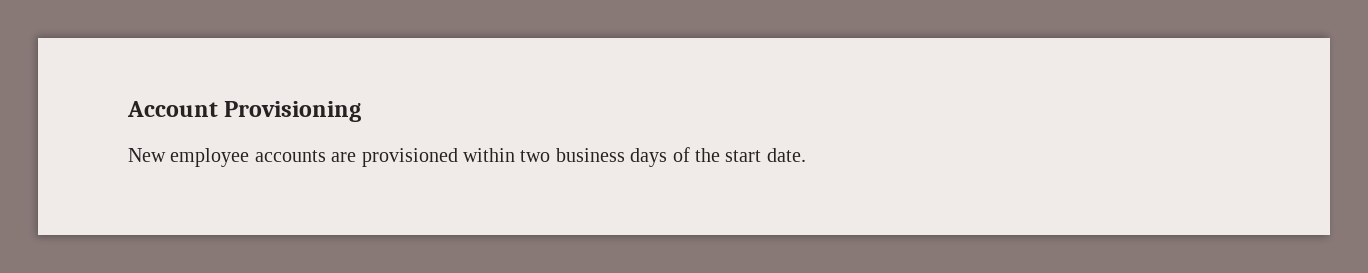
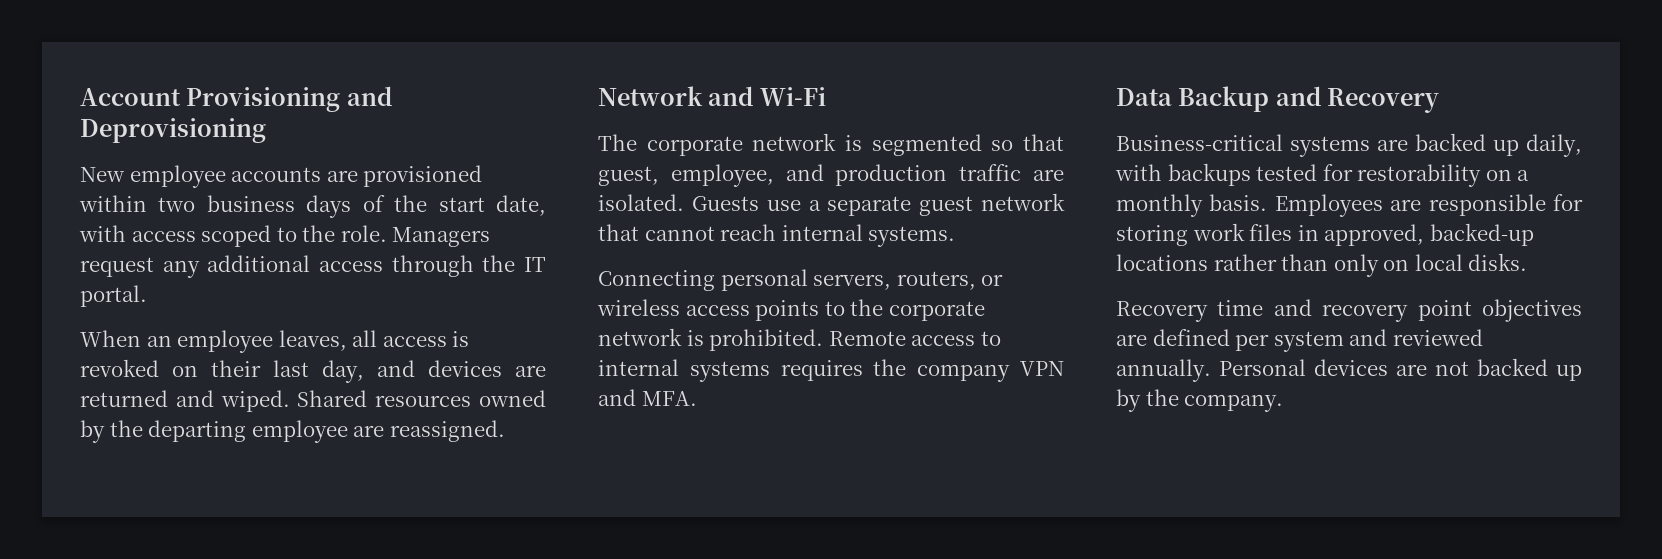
- Account Provisioning
+ Account Provisioning and Deprovisioning
- New employee accounts are provisioned within two business days of the start date.
+ New employee accounts are provisioned within two business days of the start date, with access scoped to the role. Managers request any additional access through the IT portal.
+ When an employee leaves, all access is revoked on their last day, and devices are returned and wiped. Shared resources owned by the departing employee are reassigned.
+ Network and Wi-Fi
+ The corporate network is segmented so that guest, employee, and production traffic are isolated. Guests use a separate guest network that cannot reach internal systems.
+ Connecting personal servers, routers, or wireless access points to the corporate network is prohibited. Remote access to internal systems requires the company VPN and MFA.
+ Data Backup and Recovery
+ Business-critical systems are backed up daily, with backups tested for restorability on a monthly basis. Employees are responsible for storing work files in approved, backed-up locations rather than only on local disks.
+ Recovery time and recovery point objectives are defined per system and reviewed annually. Personal devices are not backed up by the company.

